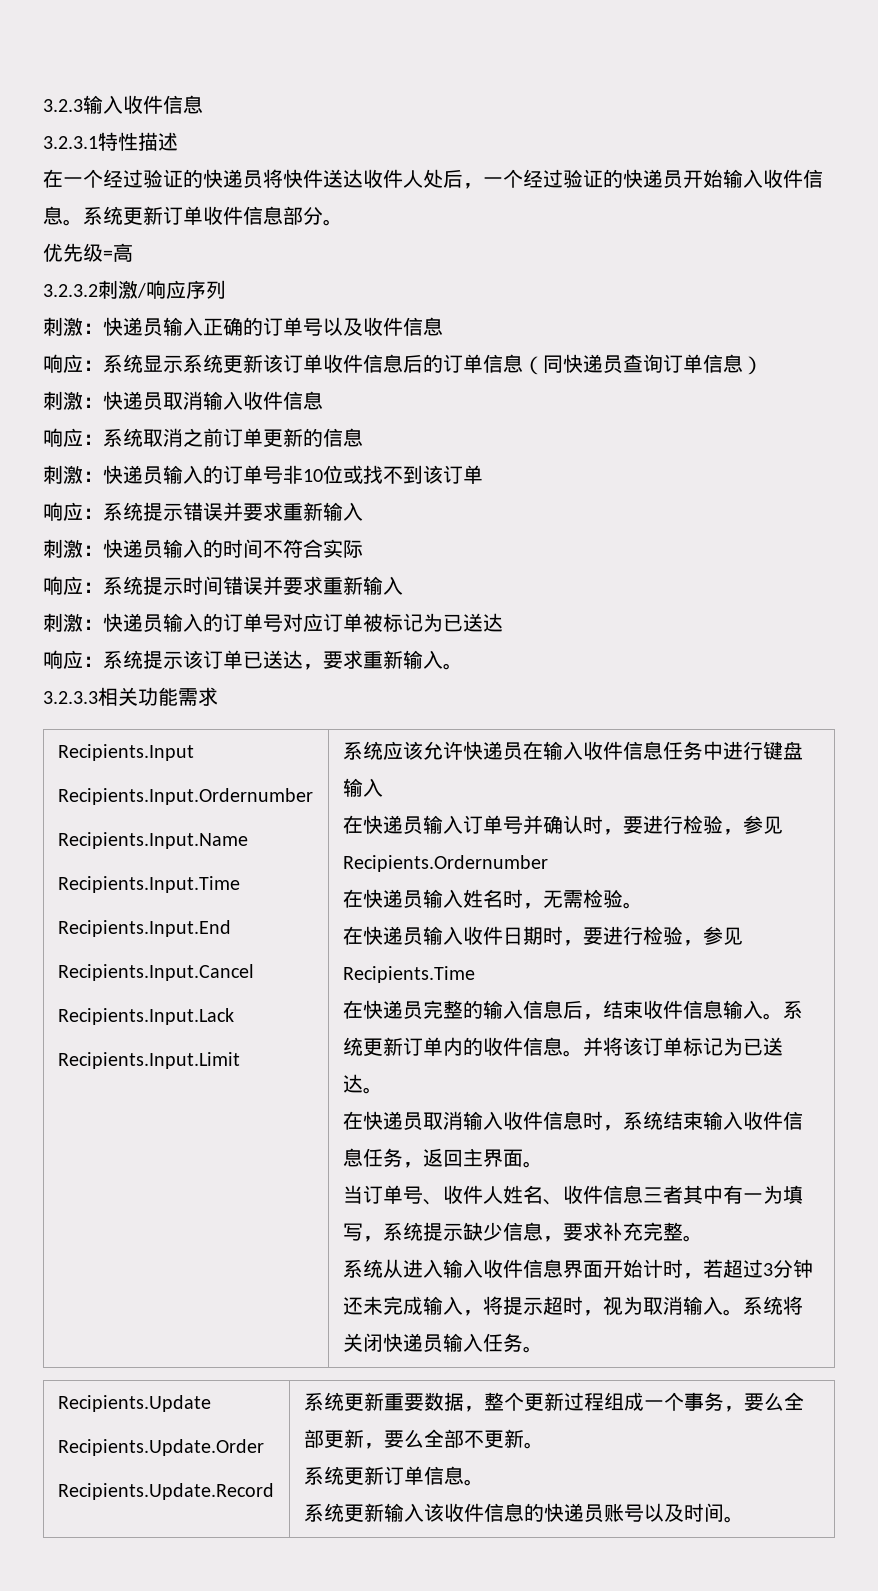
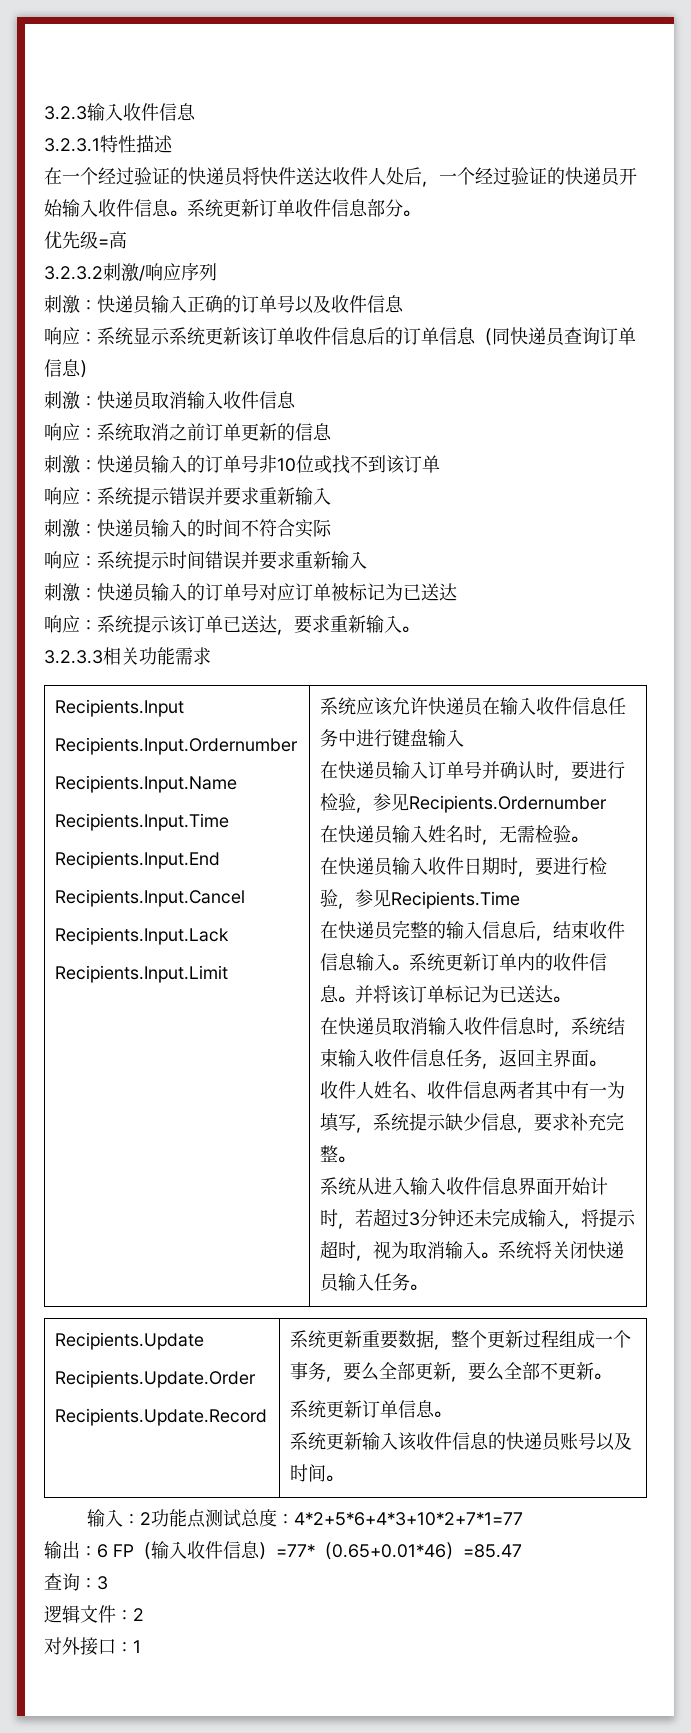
- 当订单号、收件人姓名、收件信息三者其中有一为填写，系统提示缺少信息，要求补充完整。
+ 收件人姓名、收件信息两者其中有一为填写，系统提示缺少信息，要求补充完整。
+ 输入：2功能点测试总度：4*2+5*6+4*3+10*2+7*1=77
+ 输出：6 FP（输入收件信息）=77*（0.65+0.01*46）=85.47
+ 查询：3
+ 逻辑文件：2
+ 对外接口：1

